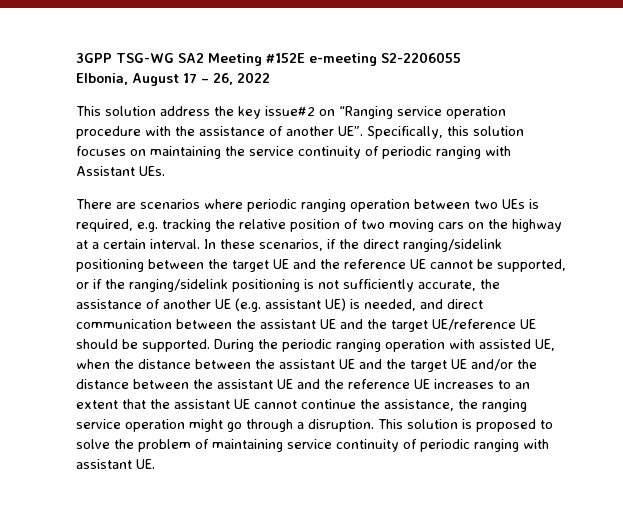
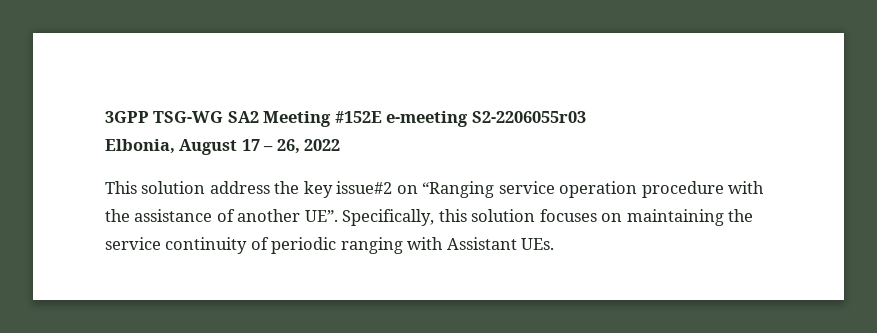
- 3GPP TSG-WG SA2 Meeting #152E e-meeting S2-2206055
+ 3GPP TSG-WG SA2 Meeting #152E e-meeting S2-2206055r03
- There are scenarios where periodic ranging operation between two UEs is required, e.g. tracking the relative position of two moving cars on the highway at a certain interval. In these scenarios, if the direct ranging/sidelink positioning between the target UE and the reference UE cannot be supported, or if the ranging/sidelink positioning is not sufficiently accurate, the assistance of another UE (e.g. assistant UE) is needed, and direct communication between the assistant UE and the target UE/reference UE should be supported. During the periodic ranging operation with assisted UE, when the distance between the assistant UE and the target UE and/or the distance between the assistant UE and the reference UE increases to an extent that the assistant UE cannot continue the assistance, the ranging service operation might go through a disruption. This solution is proposed to solve the problem of maintaining service continuity of periodic ranging with assistant UE.

